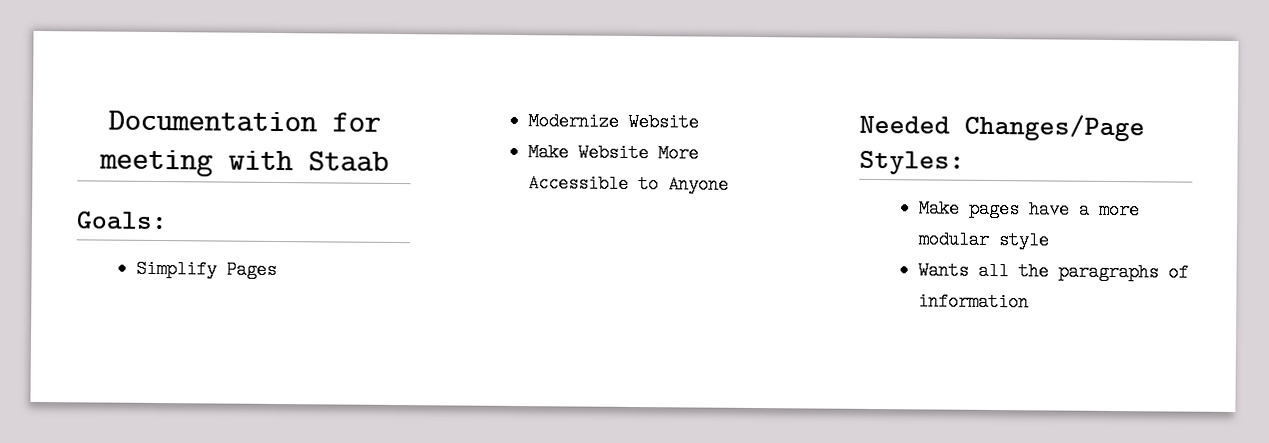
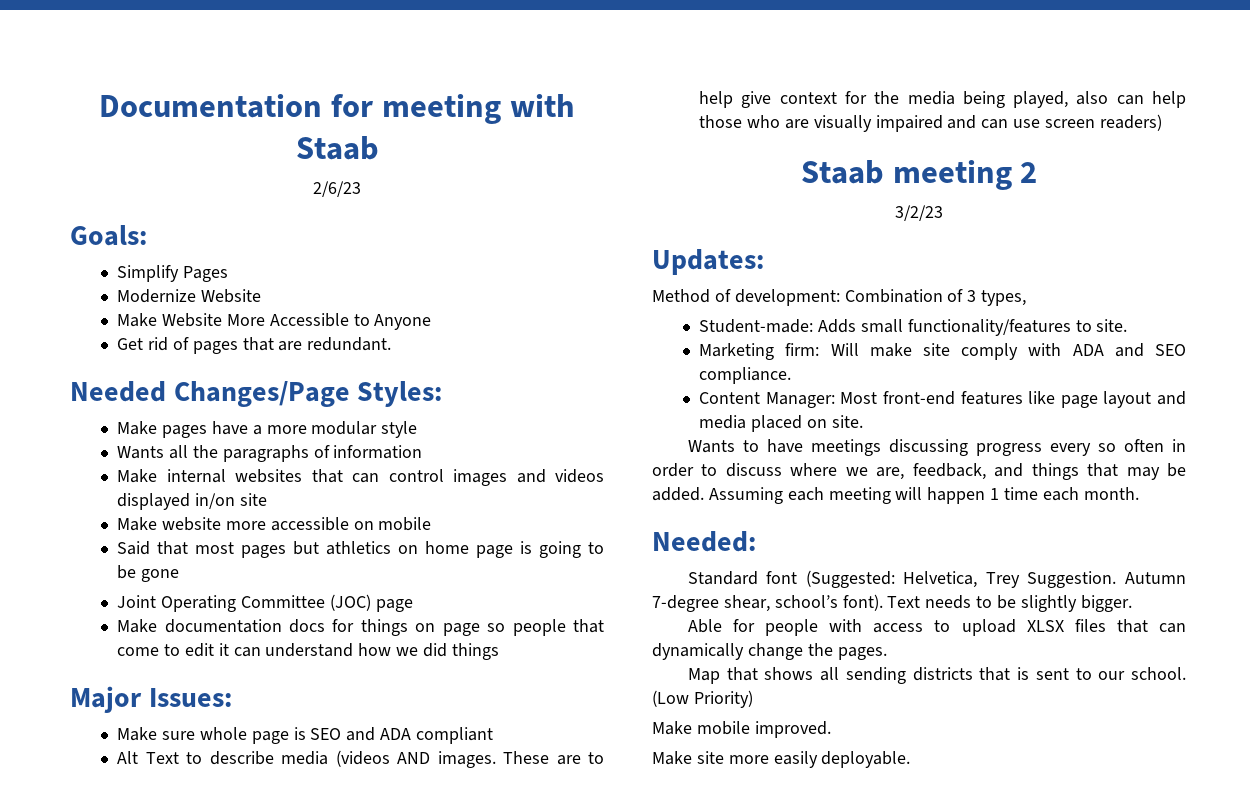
+ 2/6/23
+ Get rid of pages that are redundant.
+ Make internal websites that can control images and videos displayed in/on site
+ Make website more accessible on mobile
+ Said that most pages but athletics on home page is going to be gone
+ Joint Operating Committee (JOC) page
+ Make documentation docs for things on page so people that come to edit it can understand how we did things
+ Major Issues:
+ Make sure whole page is SEO and ADA compliant
+ Alt Text to describe media (videos AND images. These are to help give context for the media being played, also can help those who are visually impaired and can use screen readers)
+ Staab meeting 2
+ 3/2/23
+ Updates:
+ Method of development: Combination of 3 types,
+ Student-made: Adds small functionality/features to site.
+ Marketing firm: Will make site comply with ADA and SEO compliance.
+ Content Manager: Most front-end features like page layout and media placed on site.
+ Wants to have meetings discussing progress every so often in order to discuss where we are, feedback, and things that may be added. Assuming each meeting will happen 1 time each month.
+ Needed:
+ Standard font (Suggested: Helvetica, Trey Suggestion. Autumn 7-degree shear, school’s font). Text needs to be slightly bigger.
+ Able for people with access to upload XLSX files that can dynamically change the pages.
+ Map that shows all sending districts that is sent to our school. (Low Priority)
+ Make mobile improved.
+ Make site more easily deployable.

